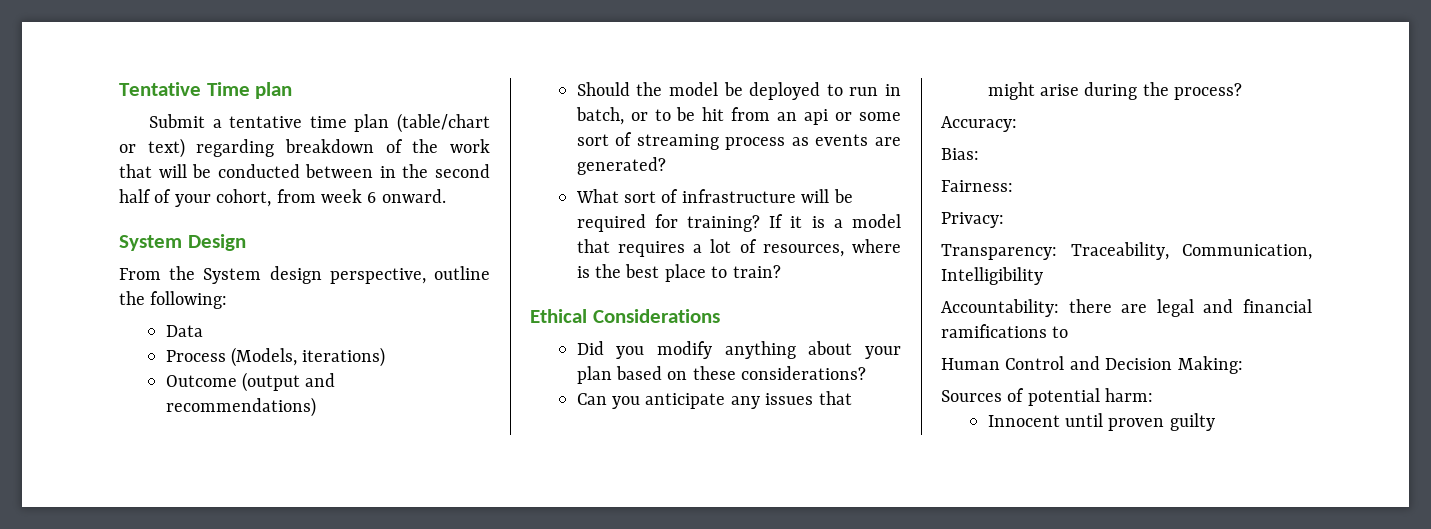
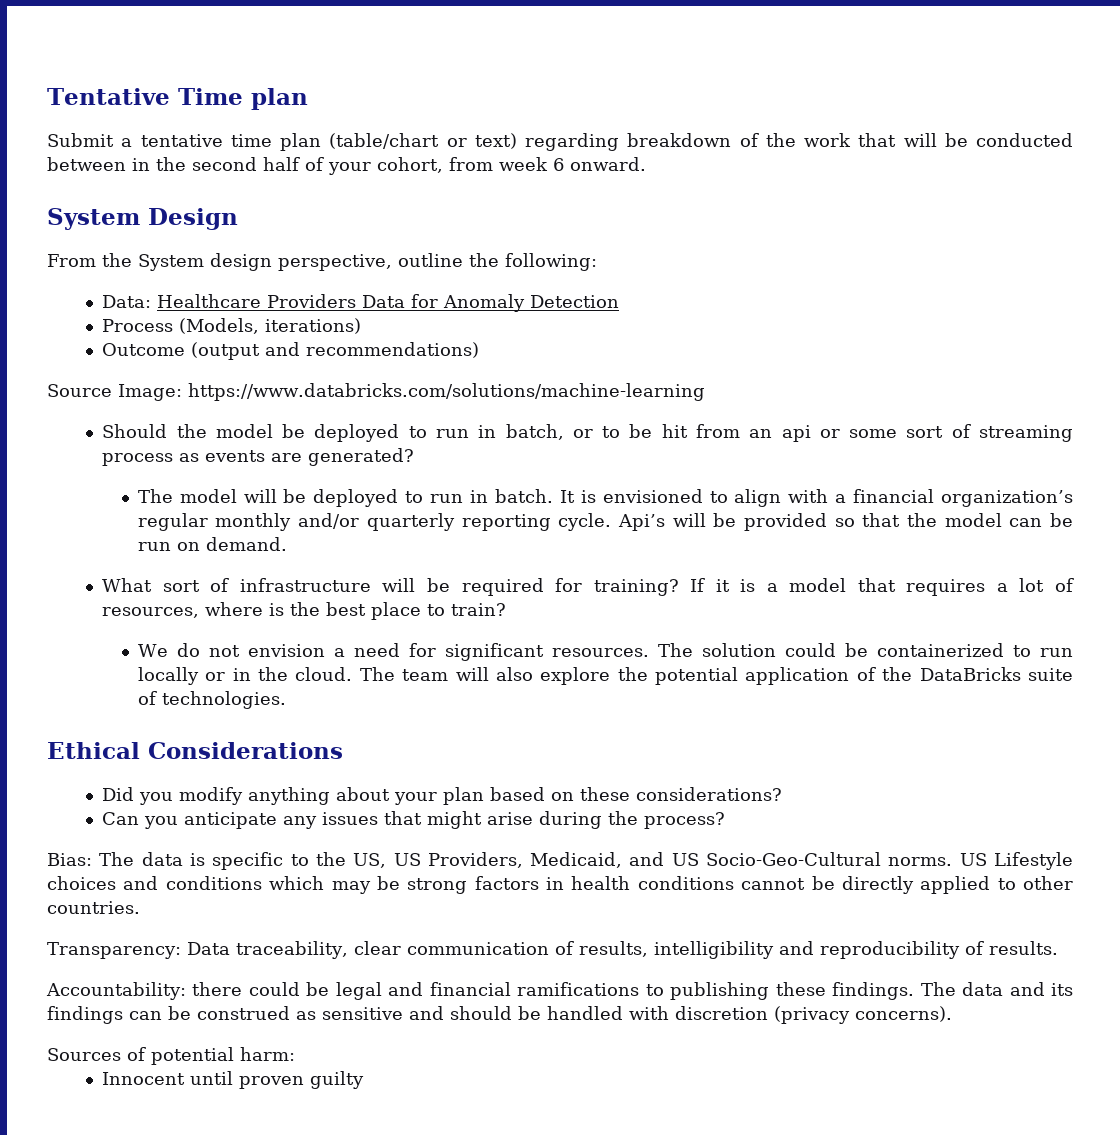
- Data
+ Data: Healthcare Providers Data for Anomaly Detection
+ Source Image: https://www.databricks.com/solutions/machine-learning
+ The model will be deployed to run in batch. It is envisioned to align with a financial organization’s regular monthly and/or quarterly reporting cycle. Api’s will be provided so that the model can be run on demand.
+ We do not envision a need for significant resources. The solution could be containerized to run locally or in the cloud. The team will also explore the potential application of the DataBricks suite of technologies.
- Accuracy:
- Bias:
- Fairness:
- Privacy:
- Transparency: Traceability, Communication, Intelligibility
+ Bias: The data is specific to the US, US Providers, Medicaid, and US Socio-Geo-Cultural norms. US Lifestyle choices and conditions which may be strong factors in health conditions cannot be directly applied to other countries.
+ Transparency: Data traceability, clear communication of results, intelligibility and reproducibility of results.
- Accountability: there are legal and financial ramifications to
- Human Control and Decision Making:
+ Accountability: there could be legal and financial ramifications to publishing these findings. The data and its findings can be construed as sensitive and should be handled with discretion (privacy concerns).

